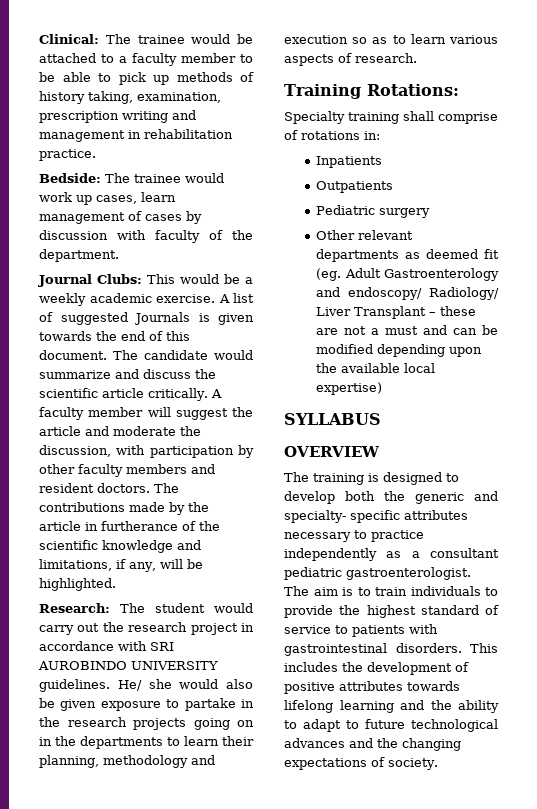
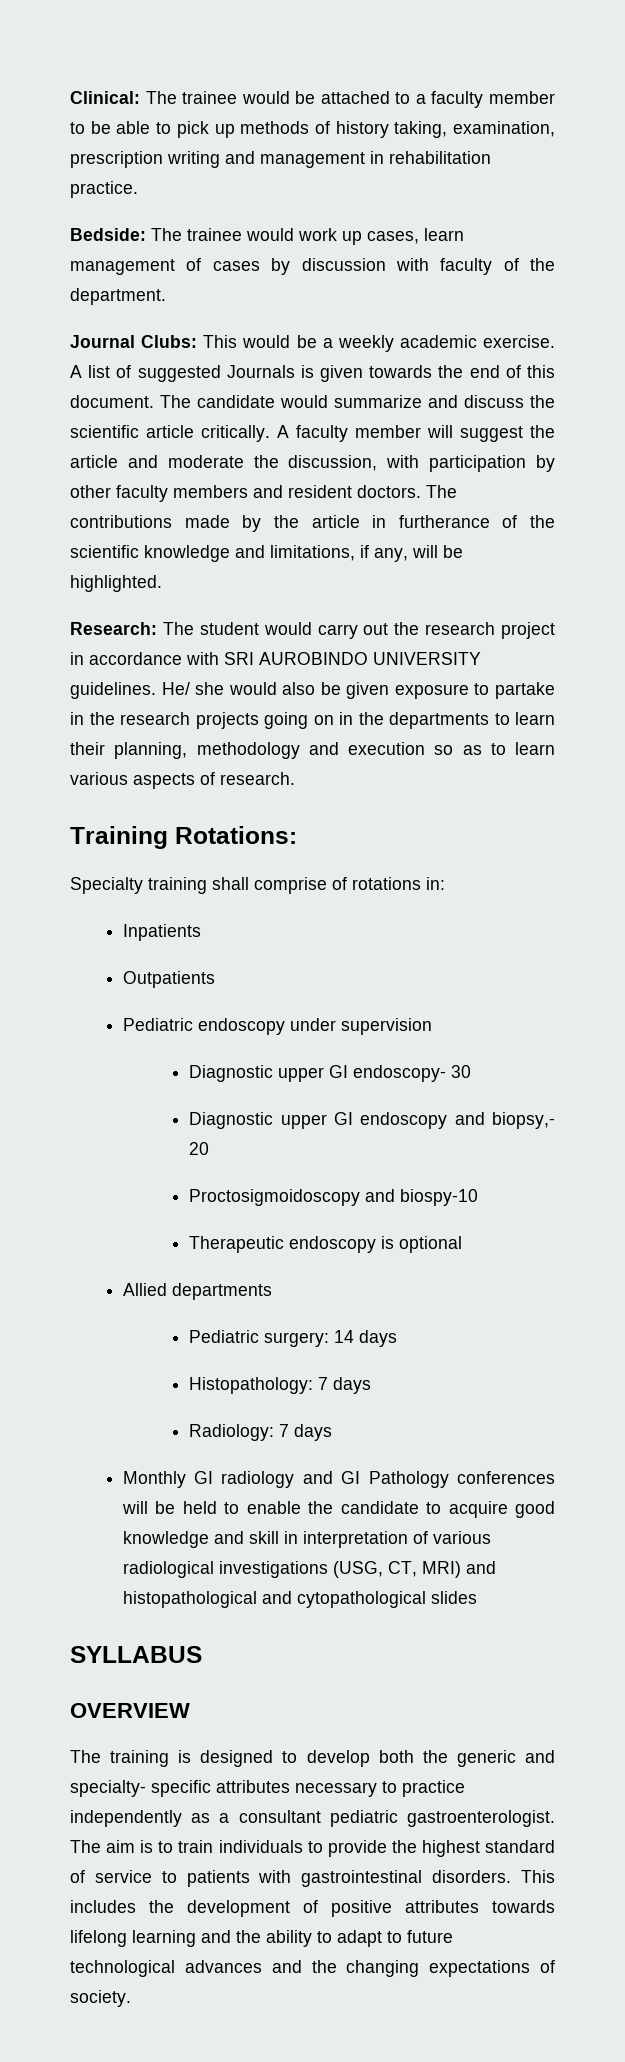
- Pediatric surgery
- Other relevant departments as deemed fit (eg. Adult Gastroenterology and endoscopy/ Radiology/ Liver Transplant – these are not a must and can be modified depending upon the available local expertise)
+ Pediatric endoscopy under supervision
+ Diagnostic upper GI endoscopy- 30
+ Diagnostic upper GI endoscopy and biopsy,- 20
+ Proctosigmoidoscopy and biospy-10
+ Therapeutic endoscopy is optional
+ Allied departments
+ Pediatric surgery: 14 days
+ Histopathology: 7 days
+ Radiology: 7 days
+ Monthly GI radiology and GI Pathology conferences will be held to enable the candidate to acquire good knowledge and skill in interpretation of various radiological investigations (USG, CT, MRI) and histopathological and cytopathological slides

